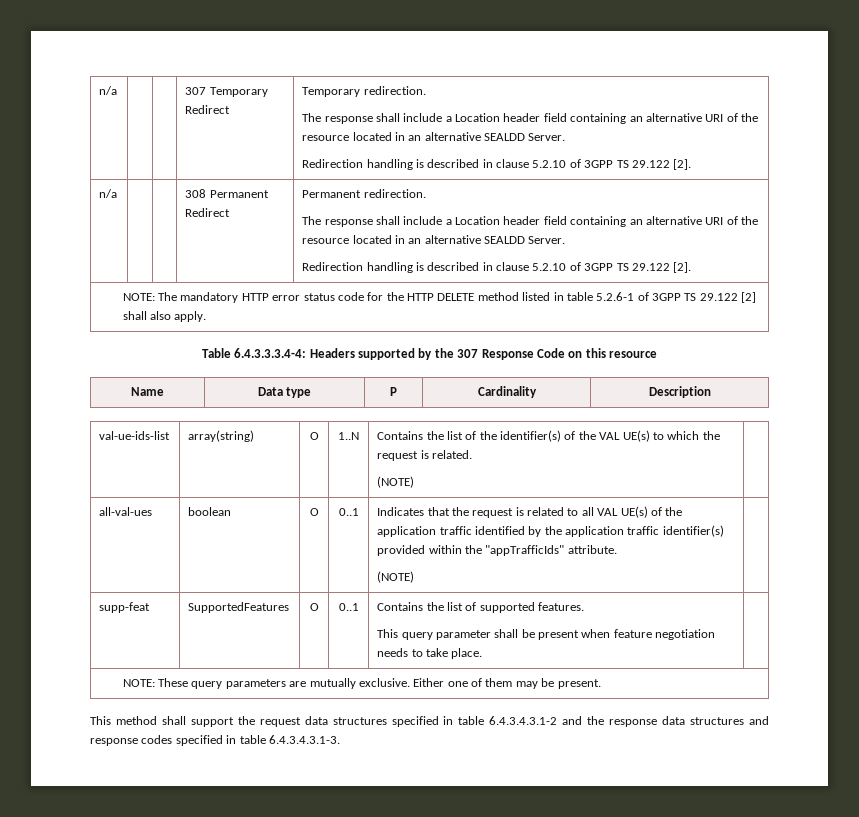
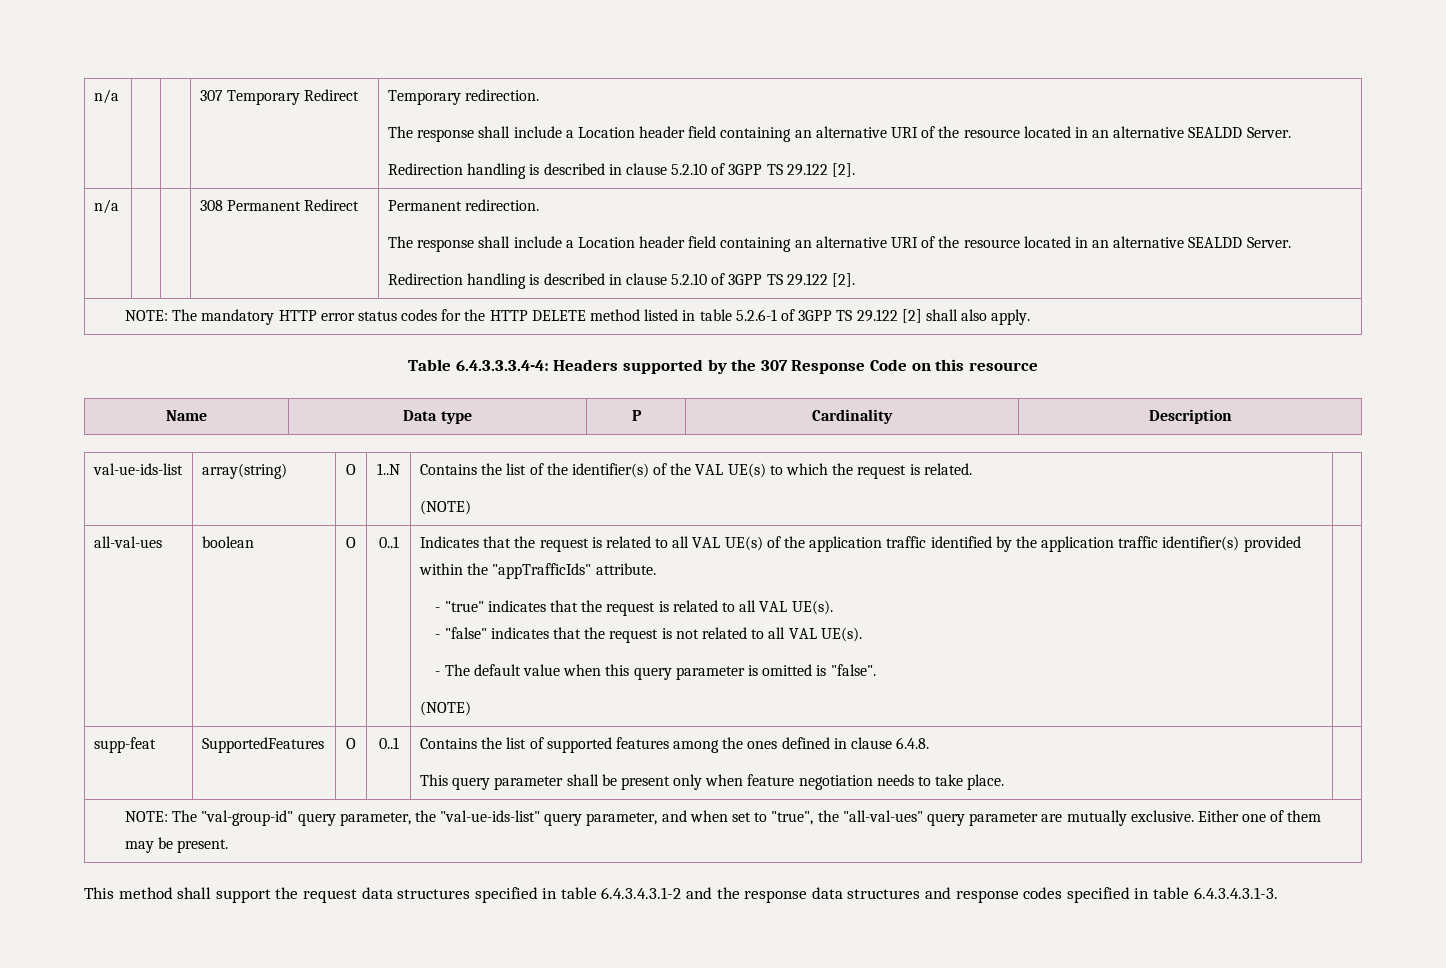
- NOTE: The mandatory HTTP error status code for the HTTP DELETE method listed in table 5.2.6-1 of 3GPP TS 29.122 [2] shall also apply.
+ NOTE: The mandatory HTTP error status codes for the HTTP DELETE method listed in table 5.2.6-1 of 3GPP TS 29.122 [2] shall also apply.
+ - "true" indicates that the request is related to all VAL UE(s).
+ - "false" indicates that the request is not related to all VAL UE(s).
+ - The default value when this query parameter is omitted is "false".
- supp-feat | SupportedFeatures | O | 0..1 | Contains the list of supported features.
- This query parameter shall be present when feature negotiation needs to take place. |
+ supp-feat | SupportedFeatures | O | 0..1 | Contains the list of supported features among the ones defined in clause 6.4.8.
+ This query parameter shall be present only when feature negotiation needs to take place. |
- NOTE: These query parameters are mutually exclusive. Either one of them may be present.
+ NOTE: The "val-group-id" query parameter, the "val-ue-ids-list" query parameter, and when set to "true", the "all-val-ues" query parameter are mutually exclusive. Either one of them may be present.

